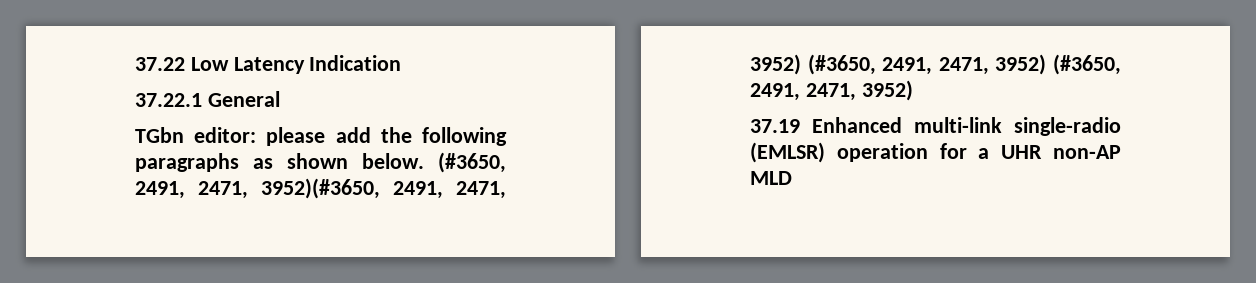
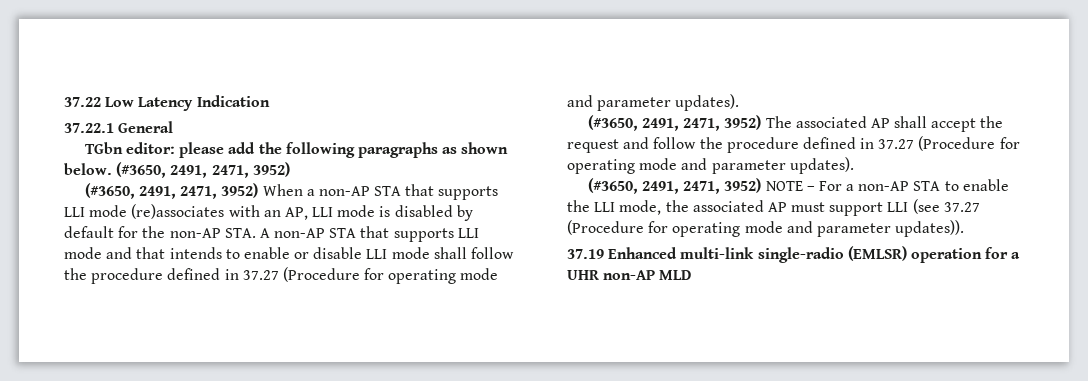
- TGbn editor: please add the following paragraphs as shown below. (#3650, 2491, 2471, 3952)(#3650, 2491, 2471, 3952) (#3650, 2491, 2471, 3952) (#3650, 2491, 2471, 3952)
+ TGbn editor: please add the following paragraphs as shown below. (#3650, 2491, 2471, 3952)
+ (#3650, 2491, 2471, 3952) When a non-AP STA that supports LLI mode (re)associates with an AP, LLI mode is disabled by default for the non-AP STA. A non-AP STA that supports LLI mode and that intends to enable or disable LLI mode shall follow the procedure defined in 37.27 (Procedure for operating mode and parameter updates).
+ (#3650, 2491, 2471, 3952) The associated AP shall accept the request and follow the procedure defined in 37.27 (Procedure for operating mode and parameter updates).
+ (#3650, 2491, 2471, 3952) NOTE – For a non-AP STA to enable the LLI mode, the associated AP must support LLI (see 37.27 (Procedure for operating mode and parameter updates)).

